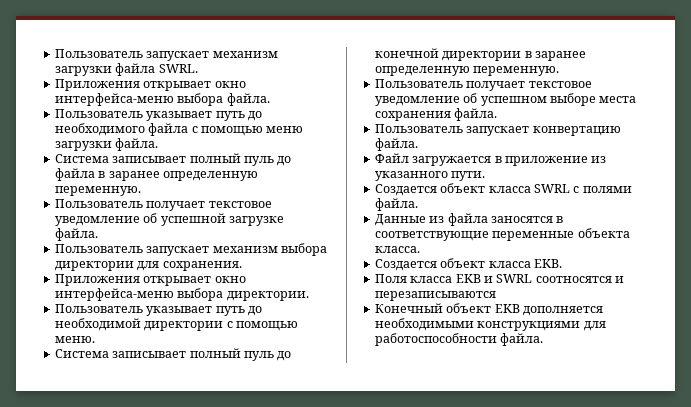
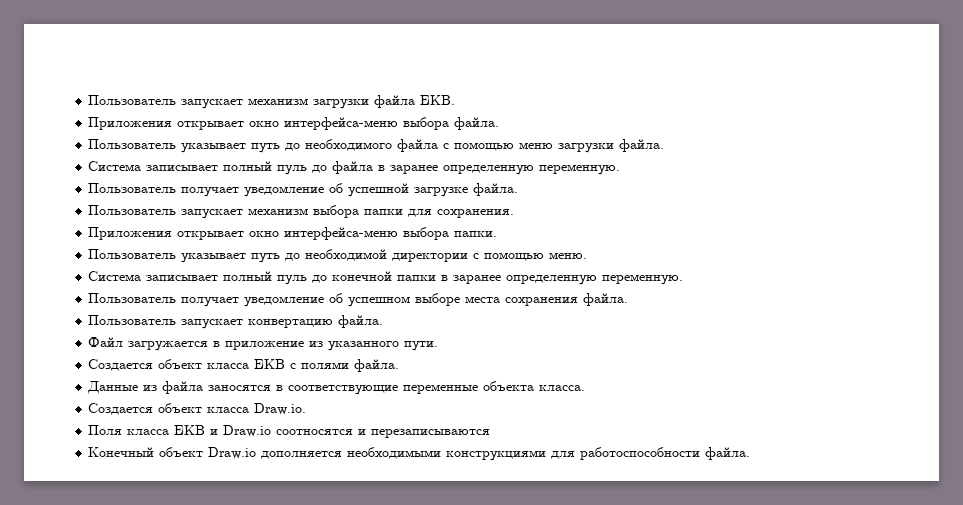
- Пользователь запускает механизм загрузки файла SWRL.
+ Пользователь запускает механизм загрузки файла EKB.
- Пользователь получает текстовое уведомление об успешной загрузке файла.
+ Пользователь получает уведомление об успешной загрузке файла.
- Пользователь запускает механизм выбора директории для сохранения.
+ Пользователь запускает механизм выбора папки для сохранения.
- Приложения открывает окно интерфейса-меню выбора директории.
+ Приложения открывает окно интерфейса-меню выбора папки.
- Система записывает полный пуль до конечной директории в заранее определенную переменную.
- Пользователь получает текстовое уведомление об успешном выборе места сохранения файла.
+ Система записывает полный пуль до конечной папки в заранее определенную переменную.
+ Пользователь получает уведомление об успешном выборе места сохранения файла.
- Создается объект класса SWRL с полями файла.
+ Создается объект класса EKB с полями файла.
- Создается объект класса EKB.
+ Создается объект класса Draw.io.
- Поля класса EKB и SWRL соотносятся и перезаписываются
+ Поля класса EKB и Draw.io соотносятся и перезаписываются
- Конечный объект EKB дополняется необходимыми конструкциями для работоспособности файла.
+ Конечный объект Draw.io дополняется необходимыми конструкциями для работоспособности файла.

